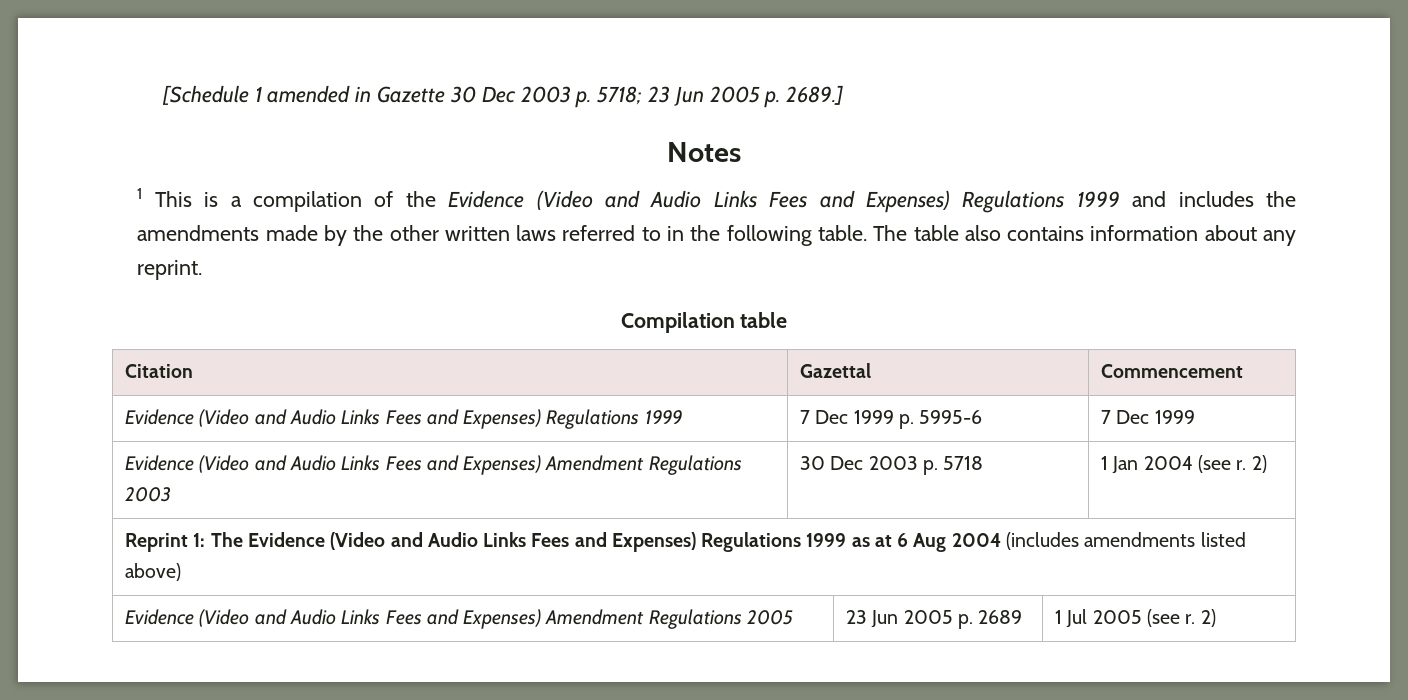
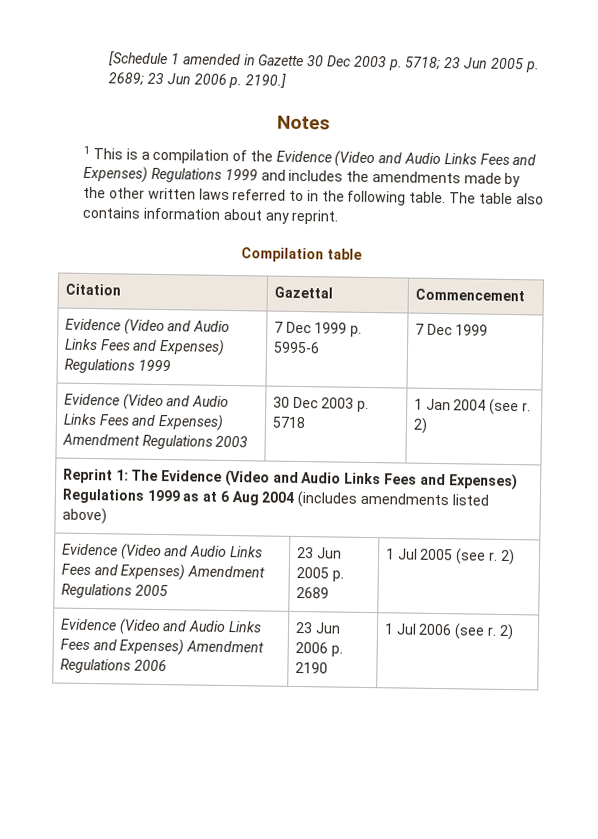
- [Schedule 1 amended in Gazette 30 Dec 2003 p. 5718; 23 Jun 2005 p. 2689.]
+ [Schedule 1 amended in Gazette 30 Dec 2003 p. 5718; 23 Jun 2005 p. 2689; 23 Jun 2006 p. 2190.]
+ Evidence (Video and Audio Links Fees and Expenses) Amendment Regulations 2006 | 23 Jun 2006 p. 2190 | 1 Jul 2006 (see r. 2)

